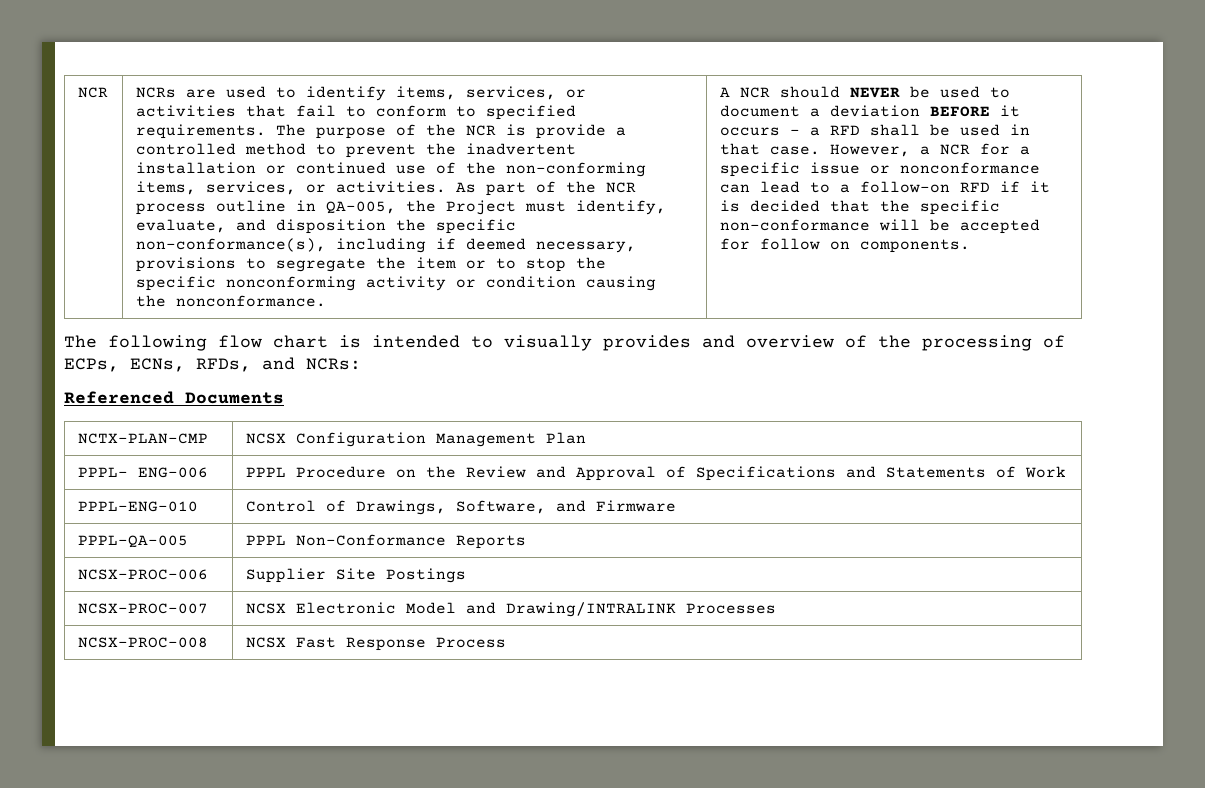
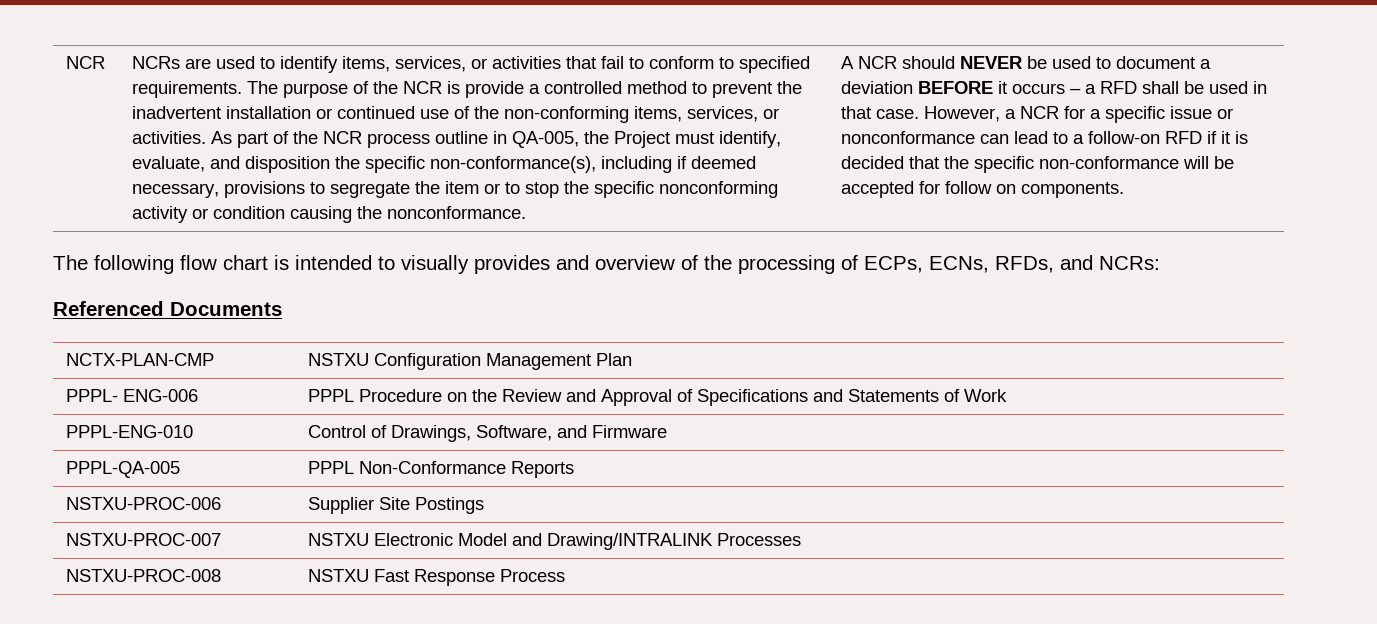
- NCTX-PLAN-CMP | NCSX Configuration Management Plan
+ NCTX-PLAN-CMP | NSTXU Configuration Management Plan
- NCSX-PROC-006 | Supplier Site Postings
+ NSTXU-PROC-006 | Supplier Site Postings
- NCSX-PROC-007 | NCSX Electronic Model and Drawing/INTRALINK Processes
+ NSTXU-PROC-007 | NSTXU Electronic Model and Drawing/INTRALINK Processes
- NCSX-PROC-008 | NCSX Fast Response Process
+ NSTXU-PROC-008 | NSTXU Fast Response Process

